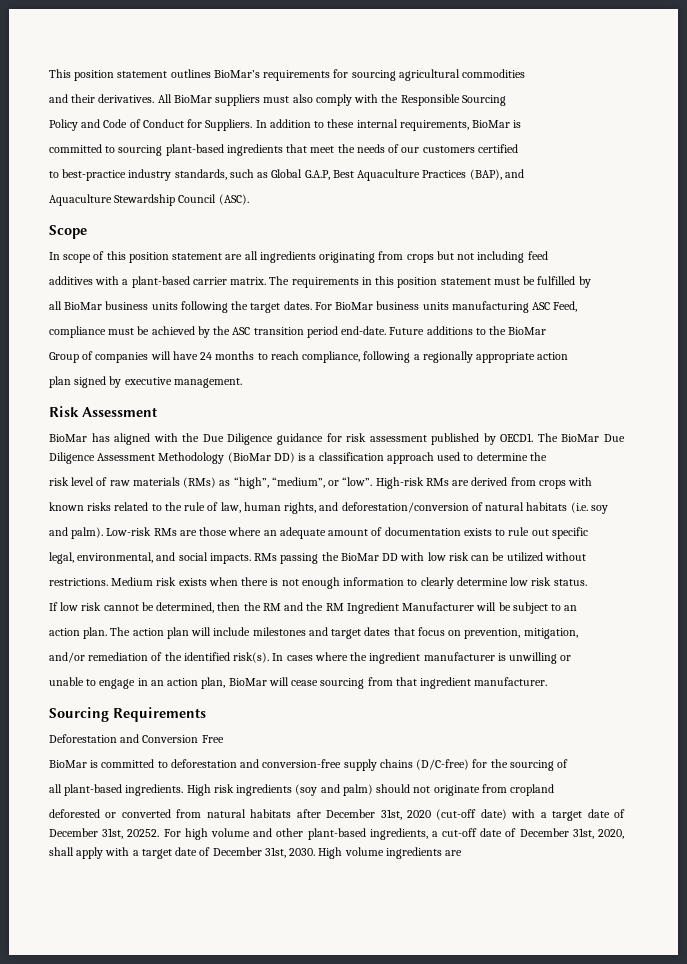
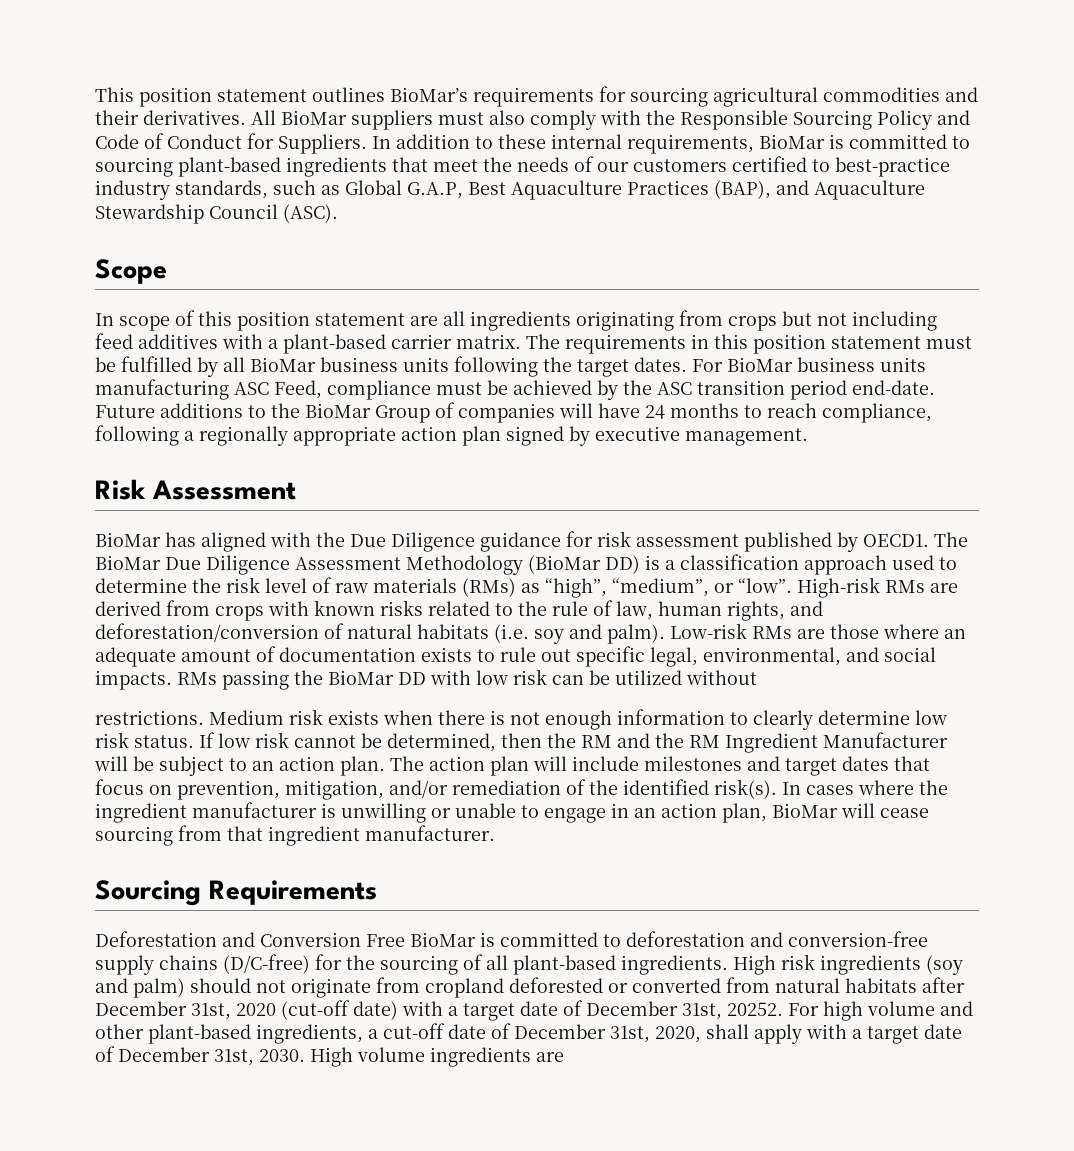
- This position statement outlines BioMar’s requirements for sourcing agricultural commodities
- and their derivatives.
+ This position statement outlines BioMar’s requirements for sourcing agricultural commodities and their derivatives.
- All BioMar suppliers must also comply with the Responsible Sourcing
- Policy and Code of Conduct for Suppliers.
+ All BioMar suppliers must also comply with the Responsible Sourcing Policy and Code of Conduct for Suppliers.
- In addition to these internal requirements, BioMar is
- committed to sourcing plant-based ingredients that meet the needs of our customers certified
- to best-practice industry standards, such as Global G.A.P, Best Aquaculture Practices (BAP), and
- Aquaculture Stewardship Council (ASC).
+ In addition to these internal requirements, BioMar is committed to sourcing plant-based ingredients that meet the needs of our customers certified to best-practice industry standards, such as Global G.A.P, Best Aquaculture Practices (BAP), and Aquaculture Stewardship Council (ASC).
- In scope of this position statement are all ingredients originating from crops but not including feed
- additives with a plant-based carrier matrix.
+ In scope of this position statement are all ingredients originating from crops but not including feed additives with a plant-based carrier matrix.
- The requirements in this position statement must be fulfilled by
- all BioMar business units following the target dates.
+ The requirements in this position statement must be fulfilled by all BioMar business units following the target dates.
- For BioMar business units manufacturing ASC Feed,
- compliance must be achieved by the ASC transition period end-date.
+ For BioMar business units manufacturing ASC Feed, compliance must be achieved by the ASC transition period end-date.
- Future additions to the BioMar
- Group of companies will have 24 months to reach compliance, following a regionally appropriate action
- plan signed by executive management.
+ Future additions to the BioMar Group of companies will have 24 months to reach compliance, following a regionally appropriate action plan signed by executive management.
- The BioMar Due Diligence Assessment Methodology (BioMar DD) is a classification approach used to determine the
- risk level of raw materials (RMs) as “high”, “medium”, or “low”.
+ The BioMar Due Diligence Assessment Methodology (BioMar DD) is a classification approach used to determine the risk level of raw materials (RMs) as “high”, “medium”, or “low”.
- High-risk RMs are derived from crops with
- known risks related to the rule of law, human rights, and deforestation/conversion of natural habitats (i.e. soy
- and palm).
+ High-risk RMs are derived from crops with known risks related to the rule of law, human rights, and deforestation/conversion of natural habitats (i.e. soy and palm).
- Low-risk RMs are those where an adequate amount of documentation exists to rule out specific
- legal, environmental, and social impacts.
+ Low-risk RMs are those where an adequate amount of documentation exists to rule out specific legal, environmental, and social impacts.
- Medium risk exists when there is not enough information to clearly determine low risk status.
- If low risk cannot be determined, then the RM and the RM Ingredient Manufacturer will be subject to an
- action plan.
+ Medium risk exists when there is not enough information to clearly determine low risk status. If low risk cannot be determined, then the RM and the RM Ingredient Manufacturer will be subject to an action plan.
- The action plan will include milestones and target dates that focus on prevention, mitigation,
- and/or remediation of the identified risk(s).
+ The action plan will include milestones and target dates that focus on prevention, mitigation, and/or remediation of the identified risk(s).
- In cases where the ingredient manufacturer is unwilling or
- unable to engage in an action plan, BioMar will cease sourcing from that ingredient manufacturer.
+ In cases where the ingredient manufacturer is unwilling or unable to engage in an action plan, BioMar will cease sourcing from that ingredient manufacturer.
- Deforestation and Conversion Free
- BioMar is committed to deforestation and conversion-free supply chains (D/C-free) for the sourcing of
- all plant-based ingredients.
+ Deforestation and Conversion Free BioMar is committed to deforestation and conversion-free supply chains (D/C-free) for the sourcing of all plant-based ingredients.
- High risk ingredients (soy and palm) should not originate from cropland
- deforested or converted from natural habitats after December 31st, 2020 (cut-off date) with a target date of December 31st, 20252.
+ High risk ingredients (soy and palm) should not originate from cropland deforested or converted from natural habitats after December 31st, 2020 (cut-off date) with a target date of December 31st, 20252.

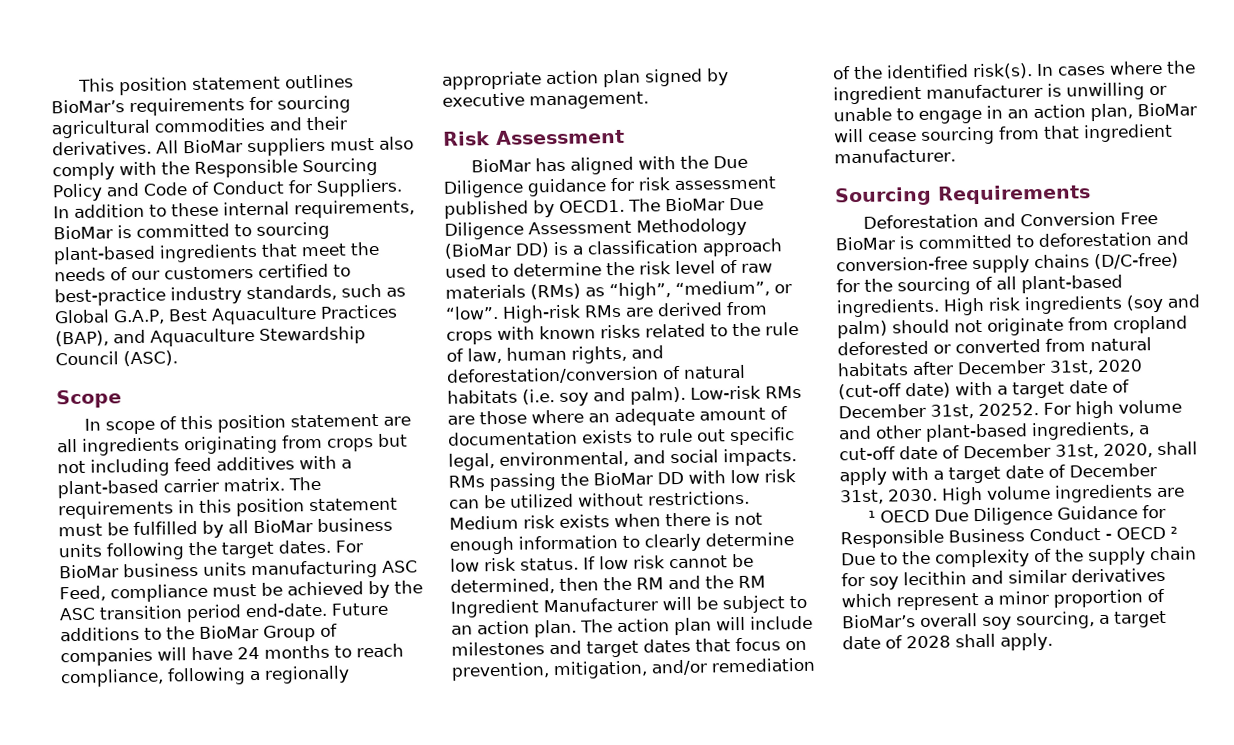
- RMs passing the BioMar DD with low risk can be utilized without
- restrictions.
+ RMs passing the BioMar DD with low risk can be utilized without restrictions.
+ ¹ OECD Due Diligence Guidance for Responsible Business Conduct - OECD ² Due to the complexity of the supply chain for soy lecithin and similar derivatives which represent a minor proportion of BioMar’s overall soy sourcing, a target date of 2028 shall apply.

